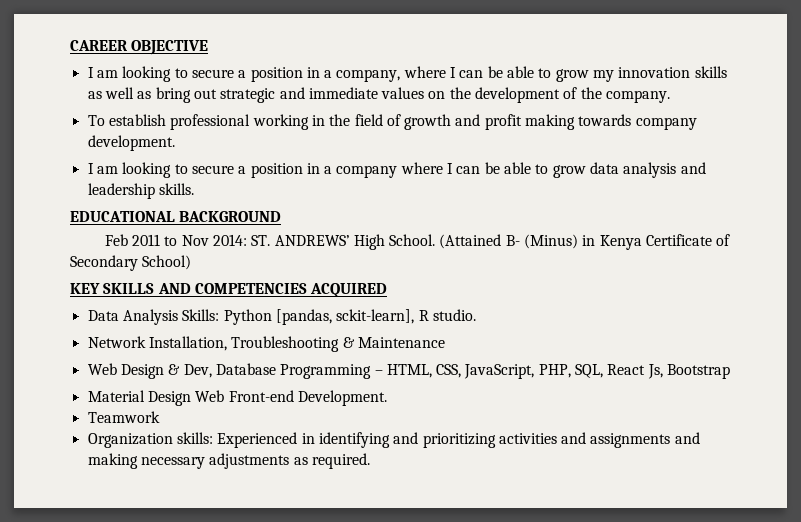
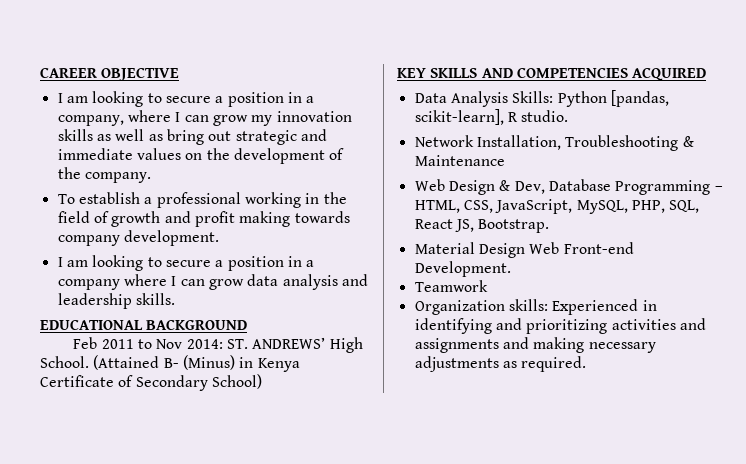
- I am looking to secure a position in a company, where I can be able to grow my innovation skills as well as bring out strategic and immediate values on the development of the company.
+ I am looking to secure a position in a company, where I can grow my innovation skills as well as bring out strategic and immediate values on the development of the company.
- To establish professional working in the field of growth and profit making towards company development.
+ To establish a professional working in the field of growth and profit making towards company development.
- I am looking to secure a position in a company where I can be able to grow data analysis and leadership skills.
+ I am looking to secure a position in a company where I can grow data analysis and leadership skills.
- Data Analysis Skills: Python [pandas, sckit-learn], R studio.
+ Data Analysis Skills: Python [pandas, scikit-learn], R studio.
- Web Design & Dev, Database Programming – HTML, CSS, JavaScript, PHP, SQL, React Js, Bootstrap
+ Web Design & Dev, Database Programming – HTML, CSS, JavaScript, MySQL, PHP, SQL, React JS, Bootstrap.

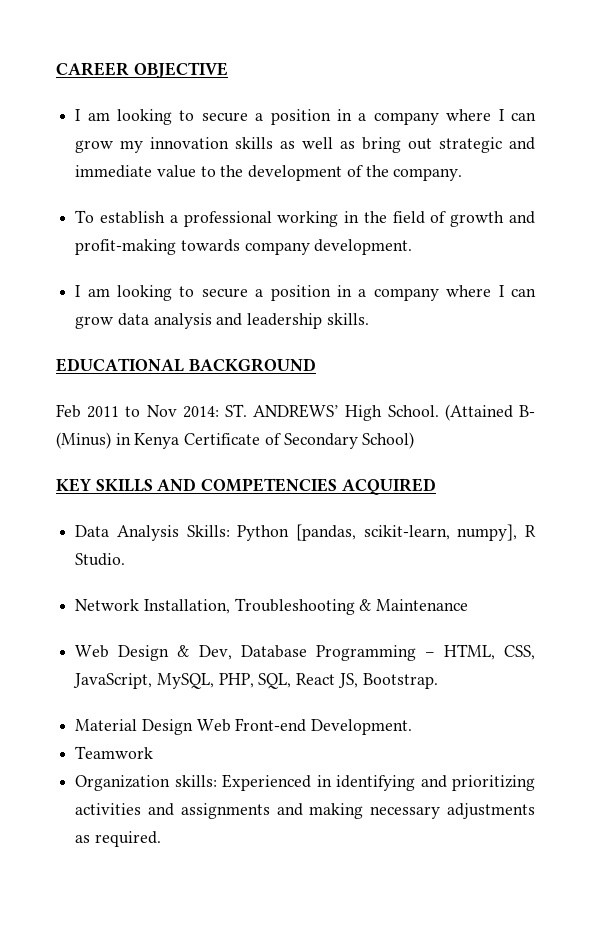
- I am looking to secure a position in a company, where I can grow my innovation skills as well as bring out strategic and immediate values on the development of the company.
+ I am looking to secure a position in a company where I can grow my innovation skills as well as bring out strategic and immediate value to the development of the company.
- To establish a professional working in the field of growth and profit making towards company development.
+ To establish a professional working in the field of growth and profit-making towards company development.
- Data Analysis Skills: Python [pandas, scikit-learn], R studio.
+ Data Analysis Skills: Python [pandas, scikit-learn, numpy], R Studio.

